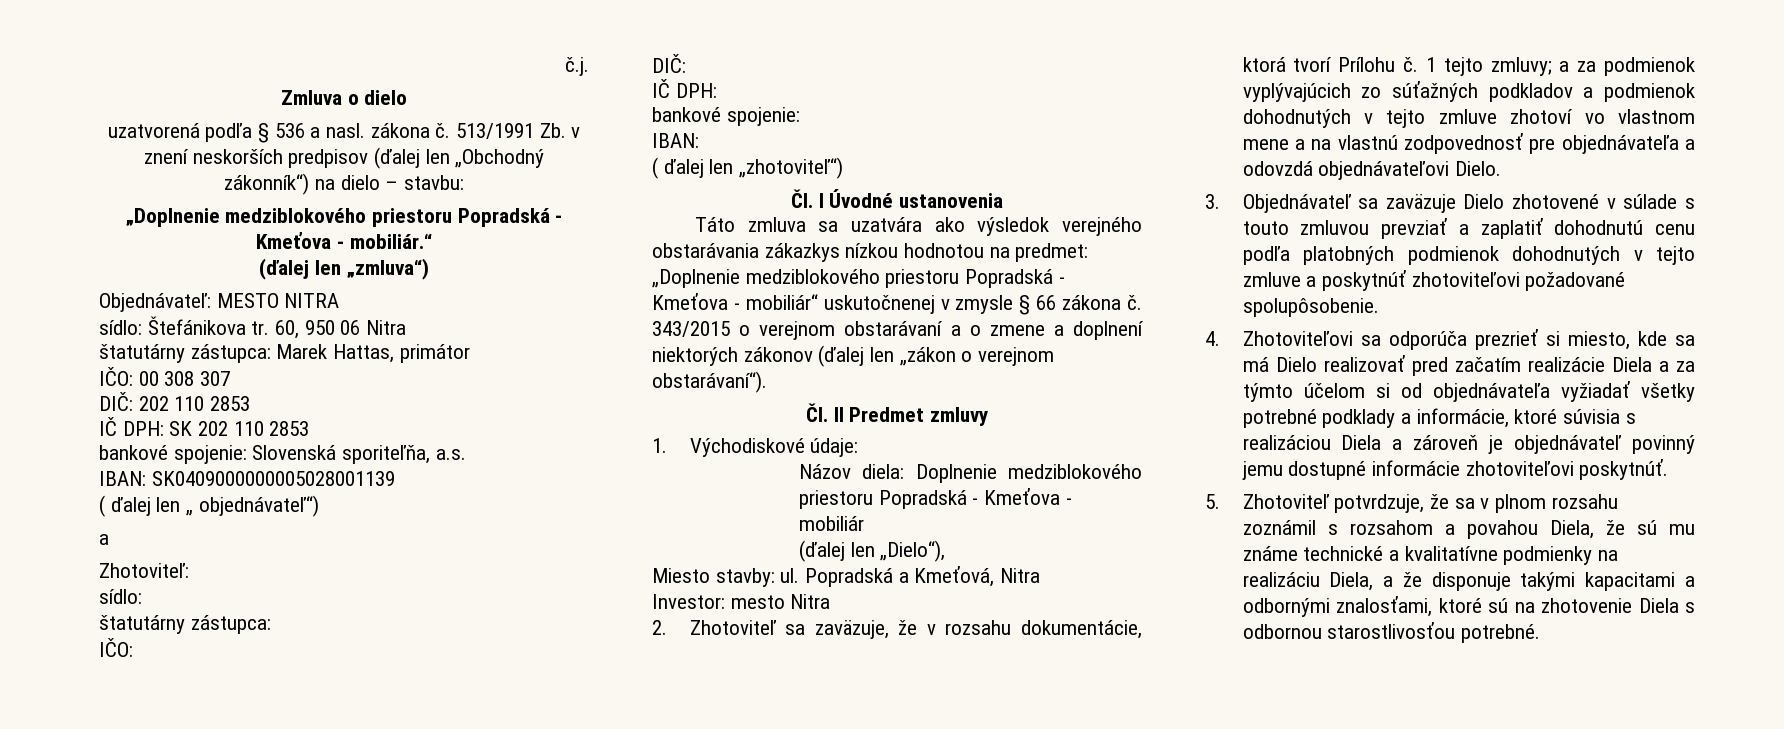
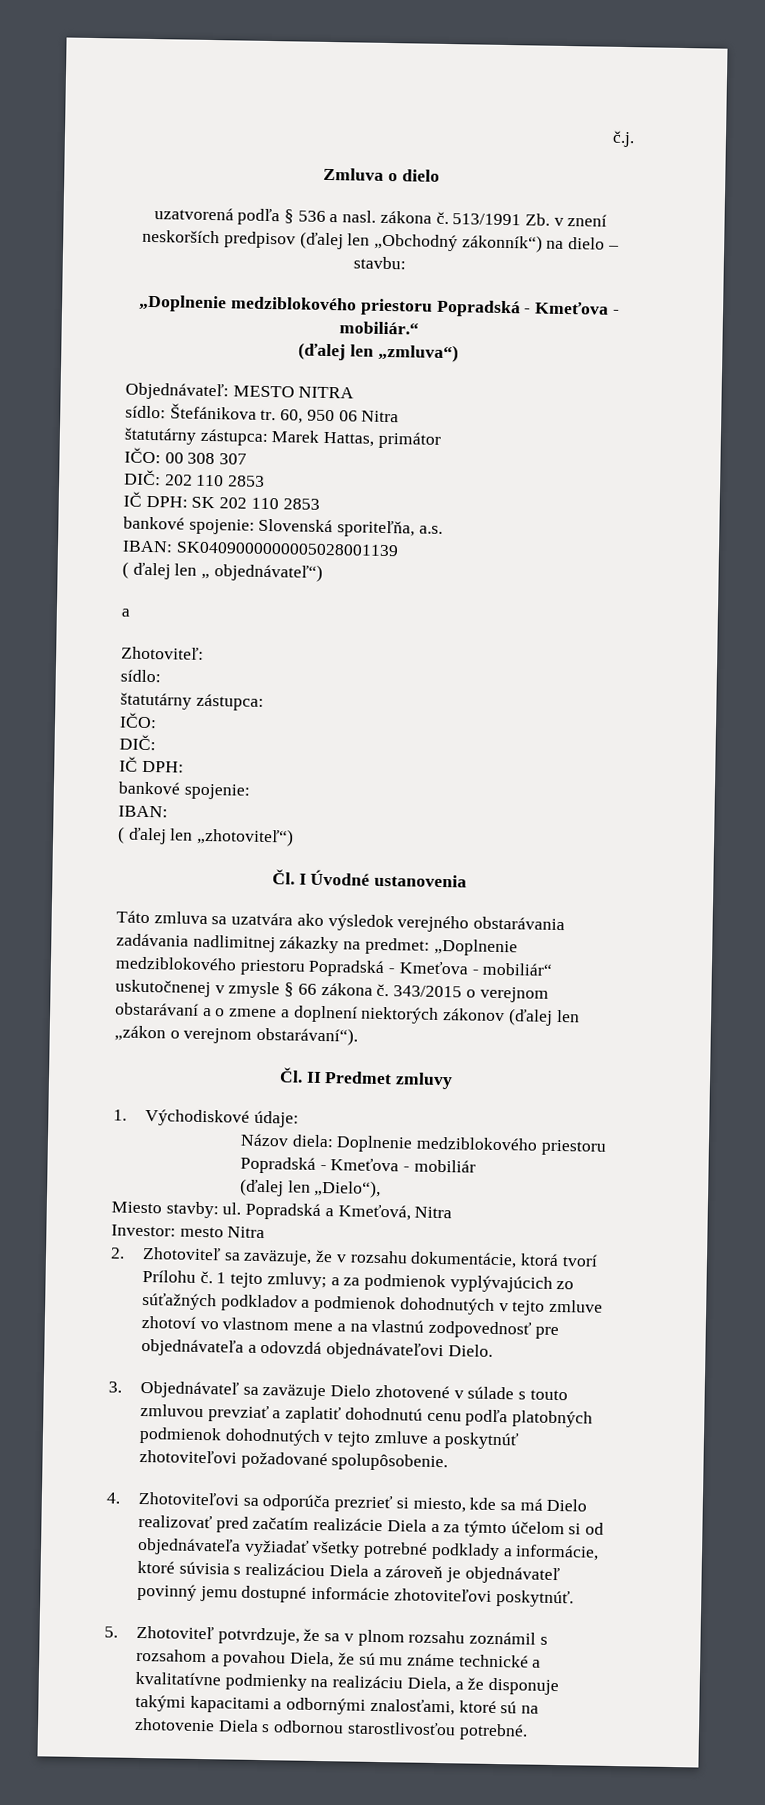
- Táto zmluva sa uzatvára ako výsledok verejného obstarávania zákazkys nízkou hodnotou na predmet: „Doplnenie medziblokového priestoru Popradská - Kmeťova - mobiliár“ uskutočnenej v zmysle § 66 zákona č.
+ Táto zmluva sa uzatvára ako výsledok verejného obstarávania zadávania nadlimitnej zákazky na predmet: „Doplnenie medziblokového priestoru Popradská - Kmeťova - mobiliár“ uskutočnenej v zmysle § 66 zákona č.

